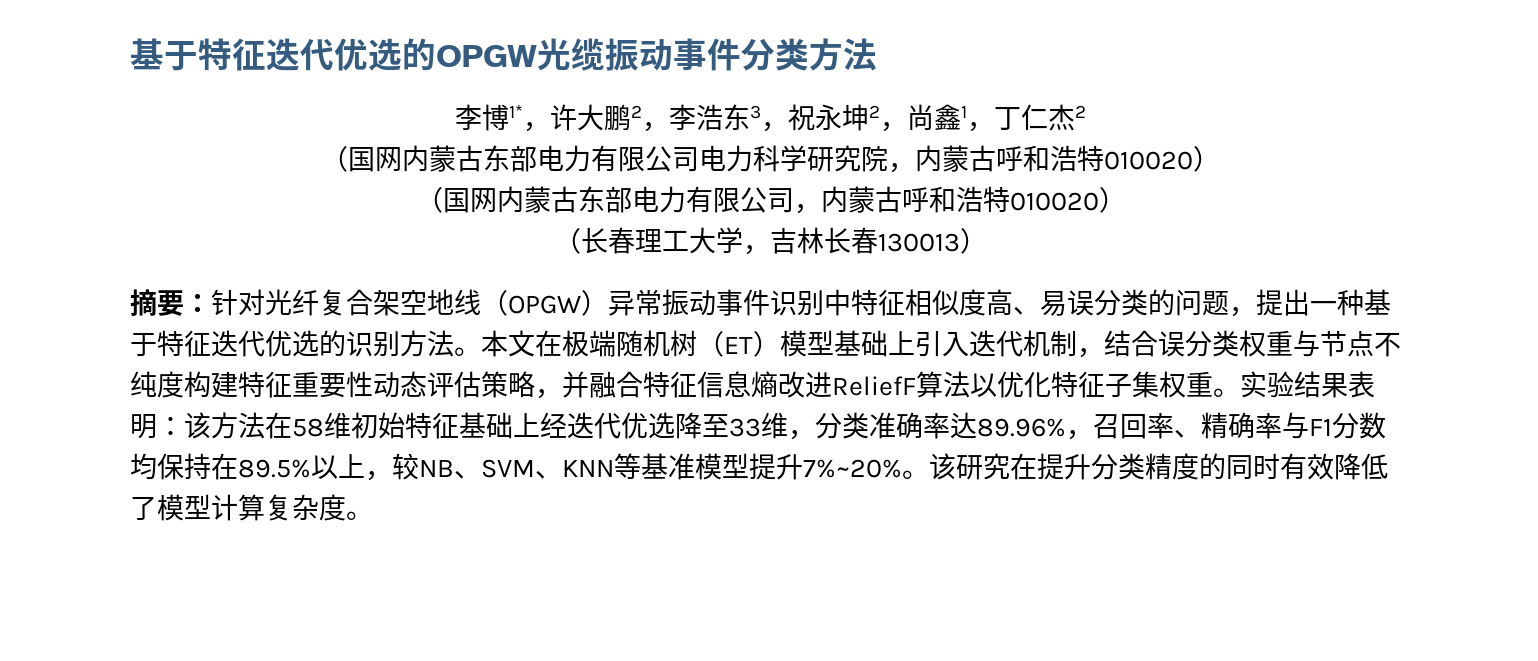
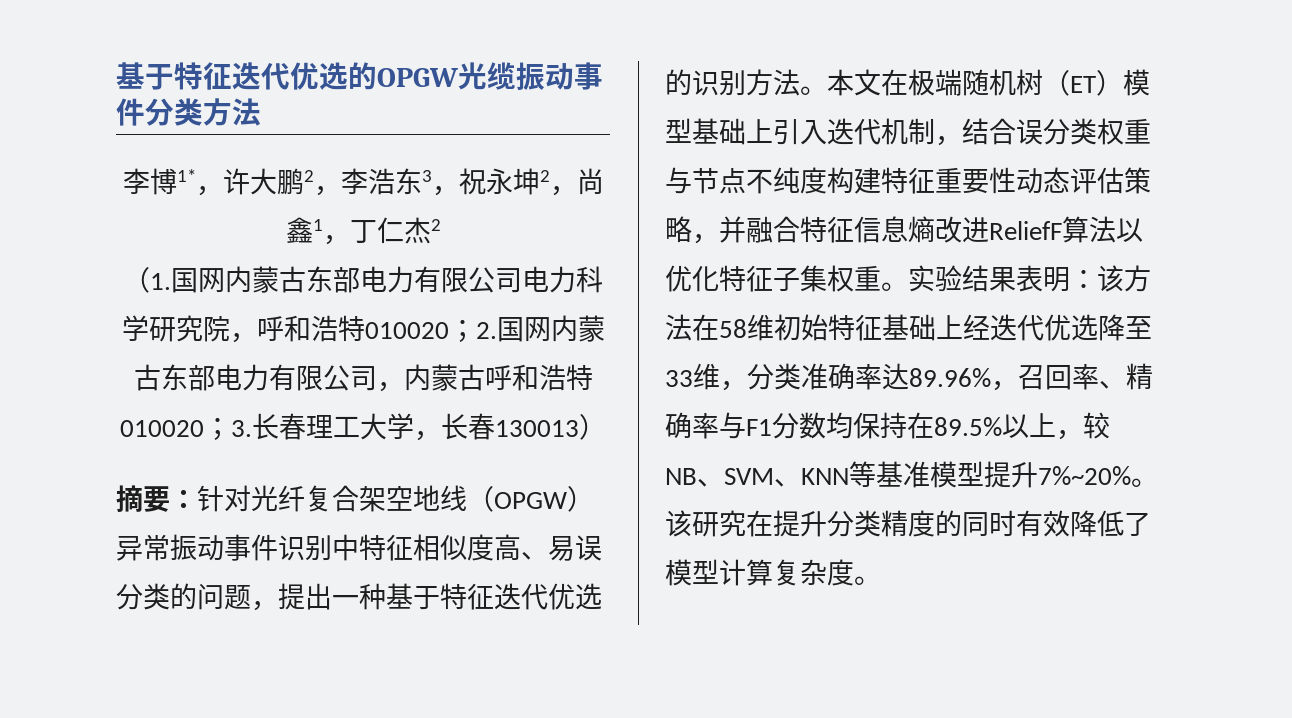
- （国网内蒙古东部电力有限公司电力科学研究院，内蒙古呼和浩特010020）
- （国网内蒙古东部电力有限公司，内蒙古呼和浩特010020）
- （长春理工大学，吉林长春130013）
+ （1.国网内蒙古东部电力有限公司电力科学研究院，呼和浩特010020；2.国网内蒙古东部电力有限公司，内蒙古呼和浩特010020；3.长春理工大学，长春130013）

